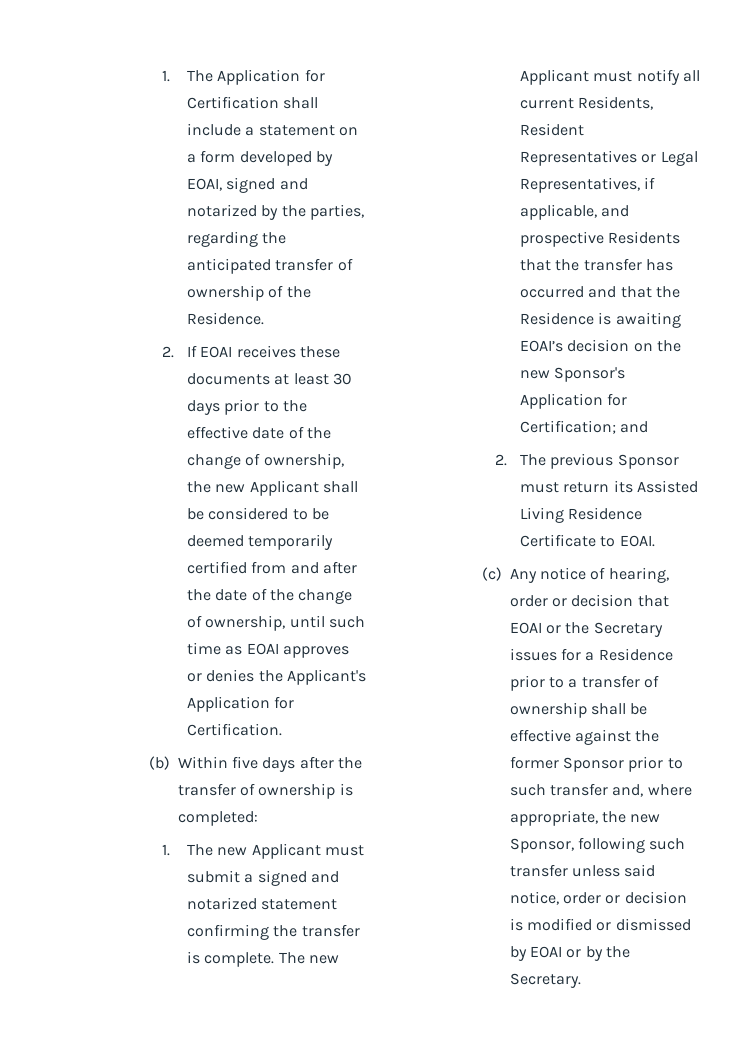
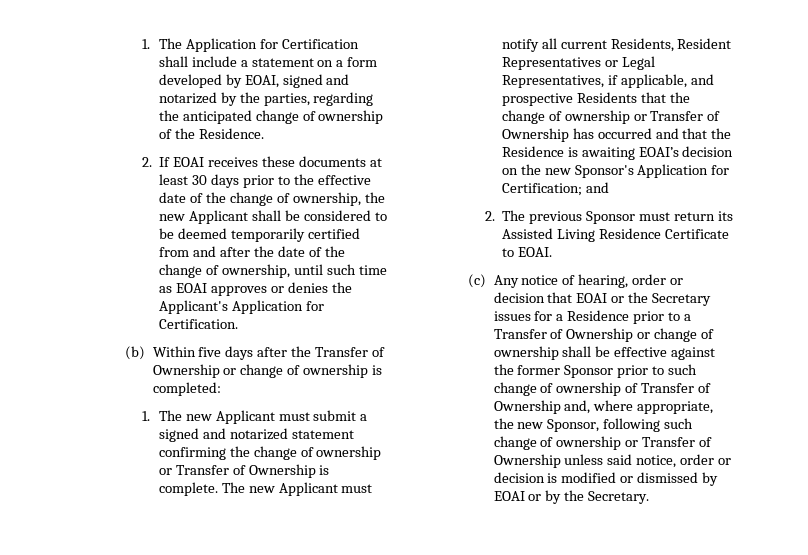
- 1. The Application for Certification shall include a statement on a form developed by EOAI, signed and notarized by the parties, regarding the anticipated transfer of ownership of the Residence.
+ 1. The Application for Certification shall include a statement on a form developed by EOAI, signed and notarized by the parties, regarding the anticipated change of ownership of the Residence.
- (b) Within five days after the transfer of ownership is completed:
+ (b) Within five days after the Transfer of Ownership or change of ownership is completed:
- 1. The new Applicant must submit a signed and notarized statement confirming the transfer is complete.
+ 1. The new Applicant must submit a signed and notarized statement confirming the change of ownership or Transfer of Ownership is complete.
- The new Applicant must notify all current Residents, Resident Representatives or Legal Representatives, if applicable, and prospective Residents that the transfer has occurred and that the Residence is awaiting EOAI’s decision on the new Sponsor's Application for Certification; and
+ The new Applicant must notify all current Residents, Resident Representatives or Legal Representatives, if applicable, and prospective Residents that the change of ownership or Transfer of Ownership has occurred and that the Residence is awaiting EOAI’s decision on the new Sponsor's Application for Certification; and
- (c) Any notice of hearing, order or decision that EOAI or the Secretary issues for a Residence prior to a transfer of ownership shall be effective against the former Sponsor prior to such transfer and, where appropriate, the new Sponsor, following such transfer unless said notice, order or decision is modified or dismissed by EOAI or by the Secretary.
+ (c) Any notice of hearing, order or decision that EOAI or the Secretary issues for a Residence prior to a Transfer of Ownership or change of ownership shall be effective against the former Sponsor prior to such change of ownership of Transfer of Ownership and, where appropriate, the new Sponsor, following such change of ownership or Transfer of Ownership unless said notice, order or decision is modified or dismissed by EOAI or by the Secretary.

